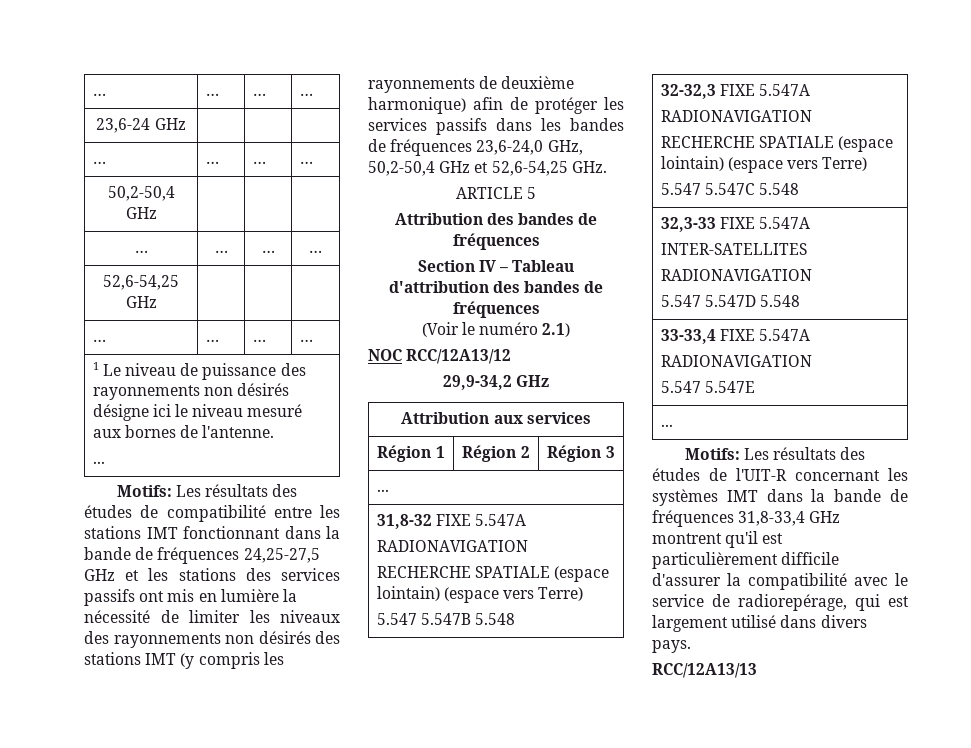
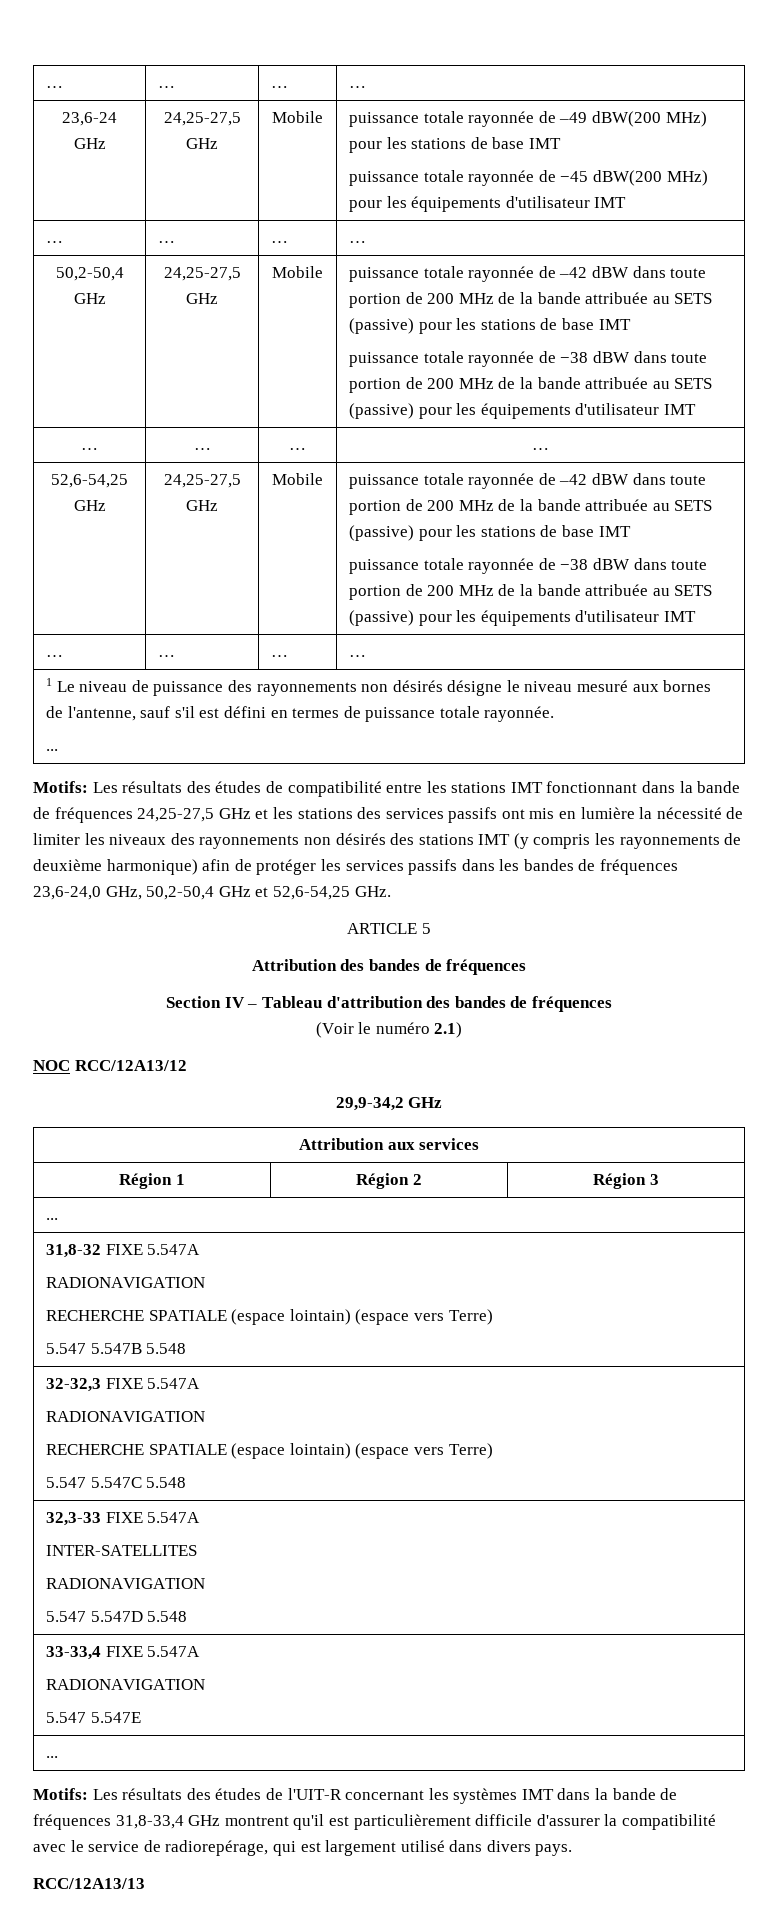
- 23,6-24 GHz | | |
+ 23,6-24 GHz | 24,25-27,5 GHz | Mobile | puissance totale rayonnée de –49 dBW(200 MHz) pour les stations de base IMT
+ puissance totale rayonnée de −45 dBW(200 MHz) pour les équipements d'utilisateur IMT
  … | … | … | …
- 50,2-50,4 GHz
+ 50,2-50,4 GHz | 24,25-27,5 GHz | Mobile | puissance totale rayonnée de –42 dBW dans toute portion de 200 MHz de la bande attribuée au SETS (passive) pour les stations de base IMT
+ puissance totale rayonnée de −38 dBW dans toute portion de 200 MHz de la bande attribuée au SETS (passive) pour les équipements d'utilisateur IMT
- 52,6-54,25 GHz
+ 52,6-54,25 GHz | 24,25-27,5 GHz | Mobile | puissance totale rayonnée de –42 dBW dans toute portion de 200 MHz de la bande attribuée au SETS (passive) pour les stations de base IMT
+ puissance totale rayonnée de −38 dBW dans toute portion de 200 MHz de la bande attribuée au SETS (passive) pour les équipements d'utilisateur IMT
- 1 Le niveau de puissance des rayonnements non désirés désigne ici le niveau mesuré aux bornes de l'antenne.
+ 1 Le niveau de puissance des rayonnements non désirés désigne le niveau mesuré aux bornes de l'antenne, sauf s'il est défini en termes de puissance totale rayonnée.

